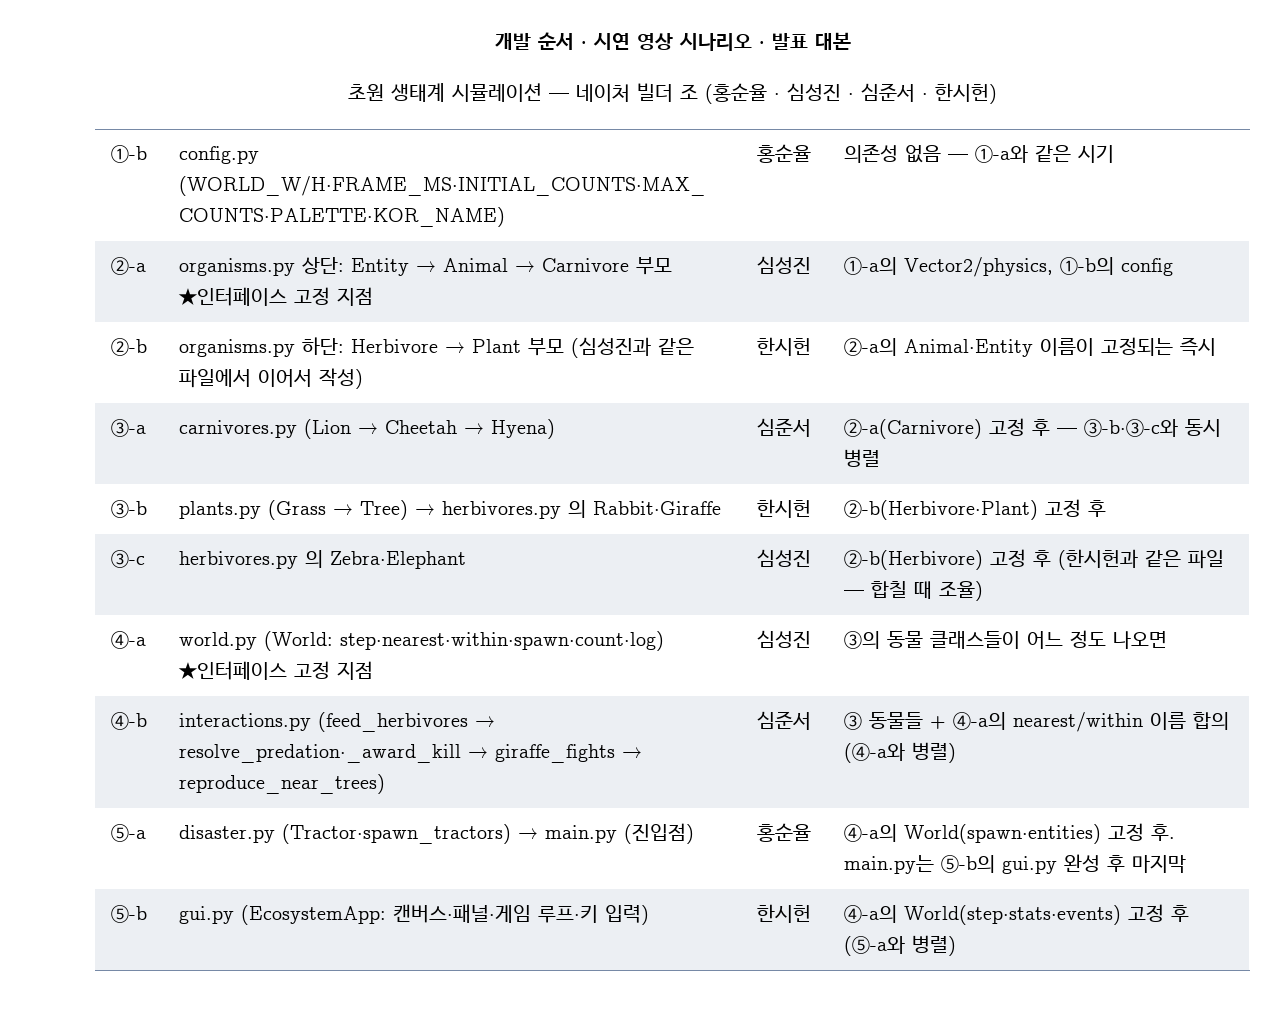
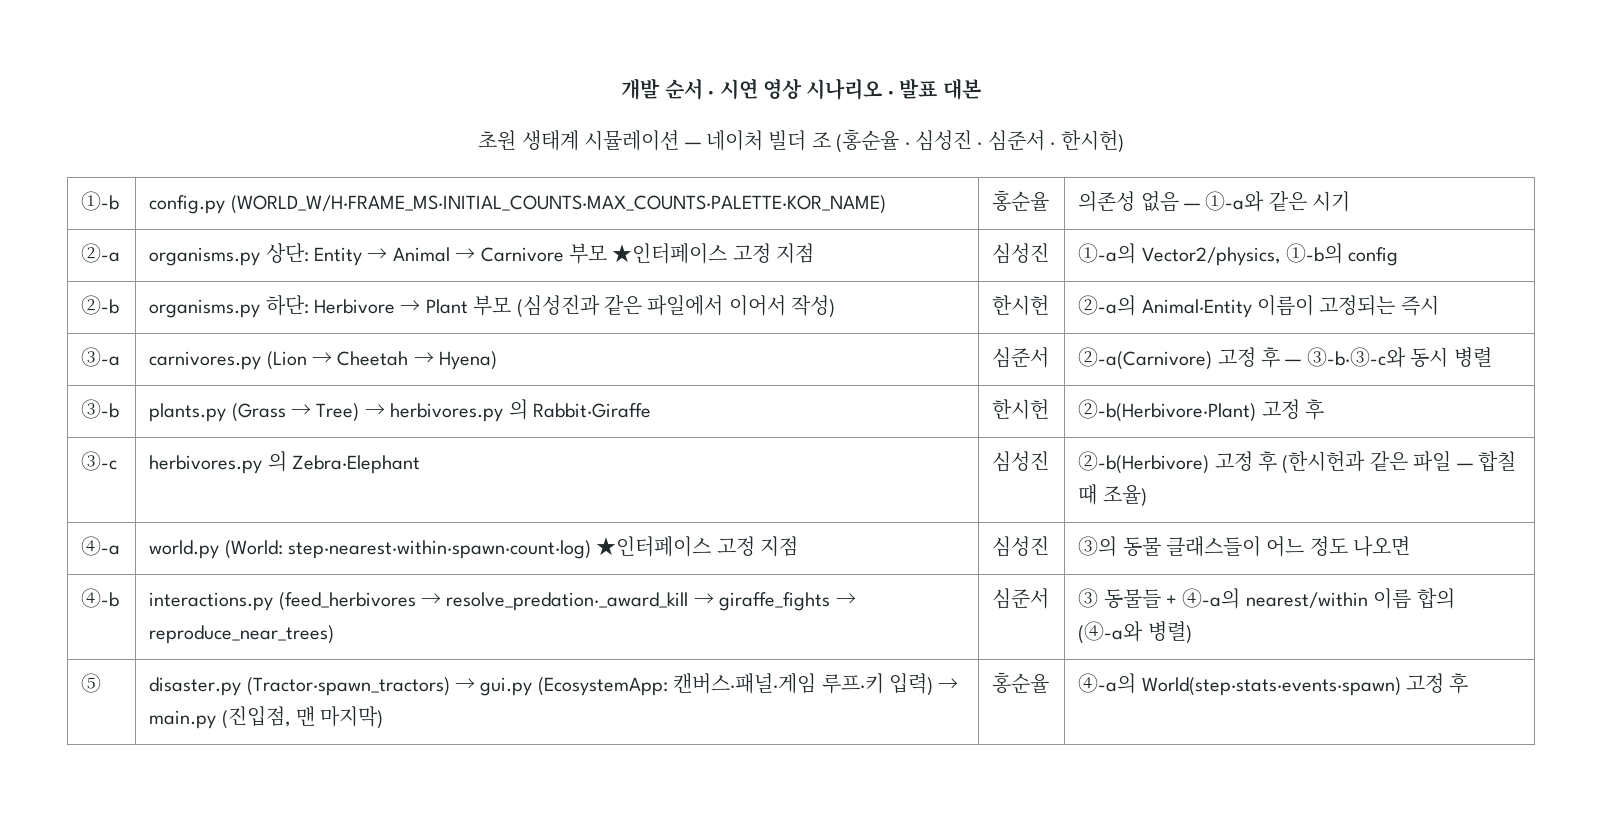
- ⑤-a | disaster.py (Tractor·spawn_tractors) → main.py (진입점) | 홍순율 | ④-a의 World(spawn·entities) 고정 후. main.py는 ⑤-b의 gui.py 완성 후 마지막
- ⑤-b | gui.py (EcosystemApp: 캔버스·패널·게임 루프·키 입력) | 한시헌 | ④-a의 World(step·stats·events) 고정 후 (⑤-a와 병렬)
+ ⑤ | disaster.py (Tractor·spawn_tractors) → gui.py (EcosystemApp: 캔버스·패널·게임 루프·키 입력) → main.py (진입점, 맨 마지막) | 홍순율 | ④-a의 World(step·stats·events·spawn) 고정 후

